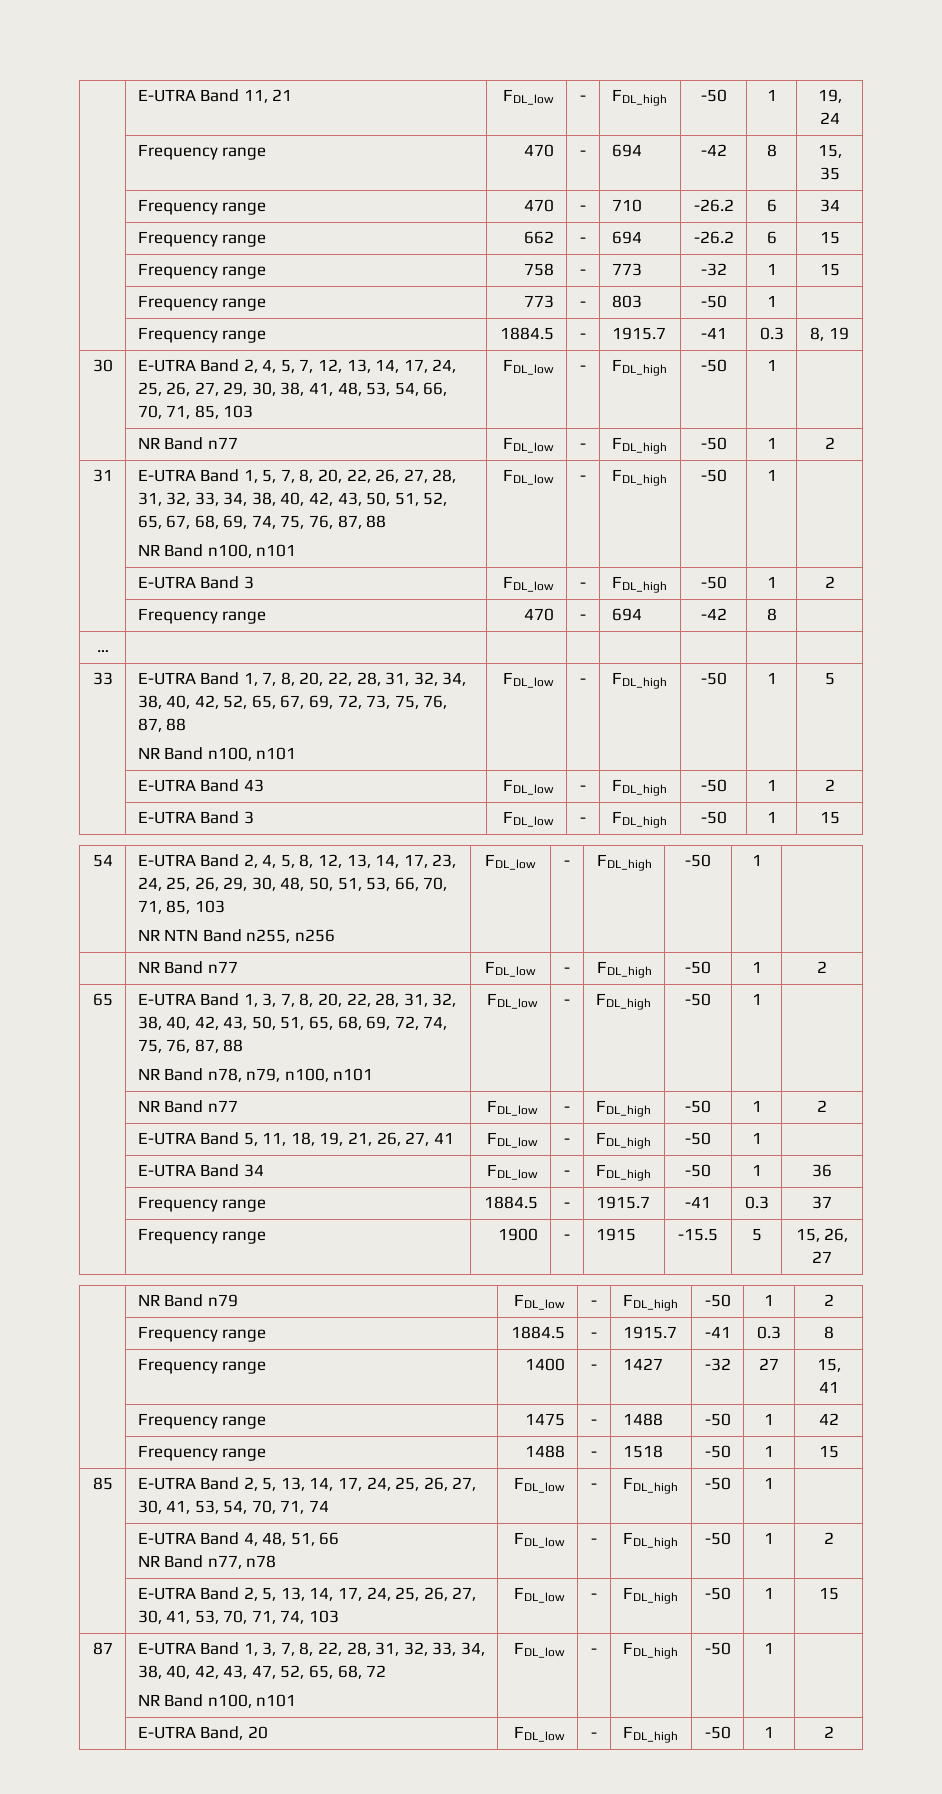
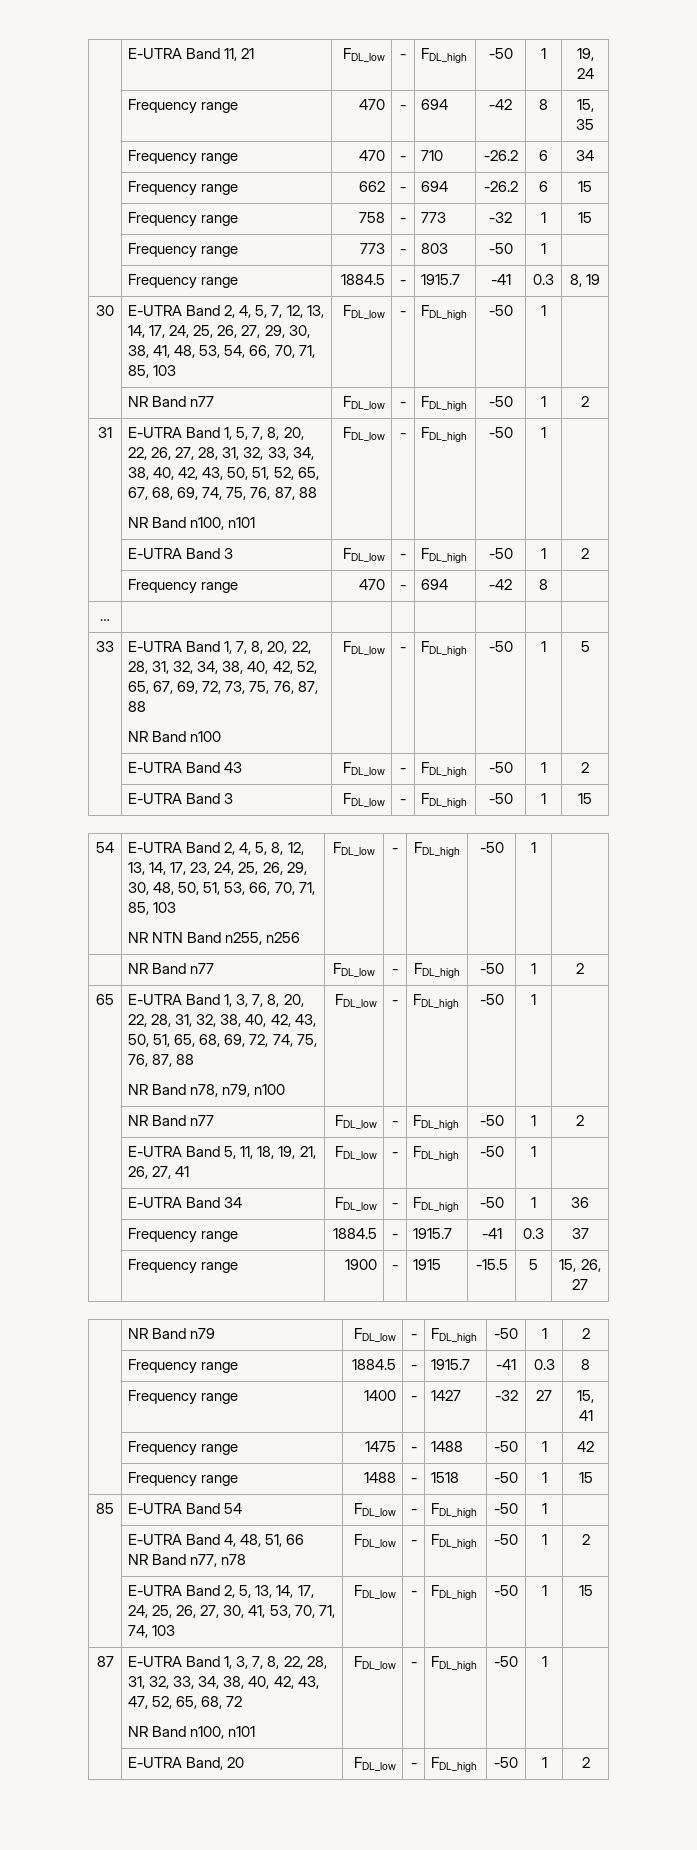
  33 | E-UTRA Band 1, 7, 8, 20, 22, 28, 31, 32, 34, 38, 40, 42, 52, 65, 67, 69, 72, 73, 75, 76, 87, 88
- NR Band n100, n101 | FDL_low | - | FDL_high | -50 | 1 | 5
+ NR Band n100 | FDL_low | - | FDL_high | -50 | 1 | 5
  65 | E-UTRA Band 1, 3, 7, 8, 20, 22, 28, 31, 32, 38, 40, 42, 43, 50, 51, 65, 68, 69, 72, 74, 75, 76, 87, 88
- NR Band n78, n79, n100, n101 | FDL_low | - | FDL_high | -50 | 1 |
+ NR Band n78, n79, n100 | FDL_low | - | FDL_high | -50 | 1 |
- 85 | E-UTRA Band 2, 5, 13, 14, 17, 24, 25, 26, 27, 30, 41, 53, 54, 70, 71, 74 | FDL_low | - | FDL_high | -50 | 1 |
+ 85 | E-UTRA Band 54 | FDL_low | - | FDL_high | -50 | 1 |

